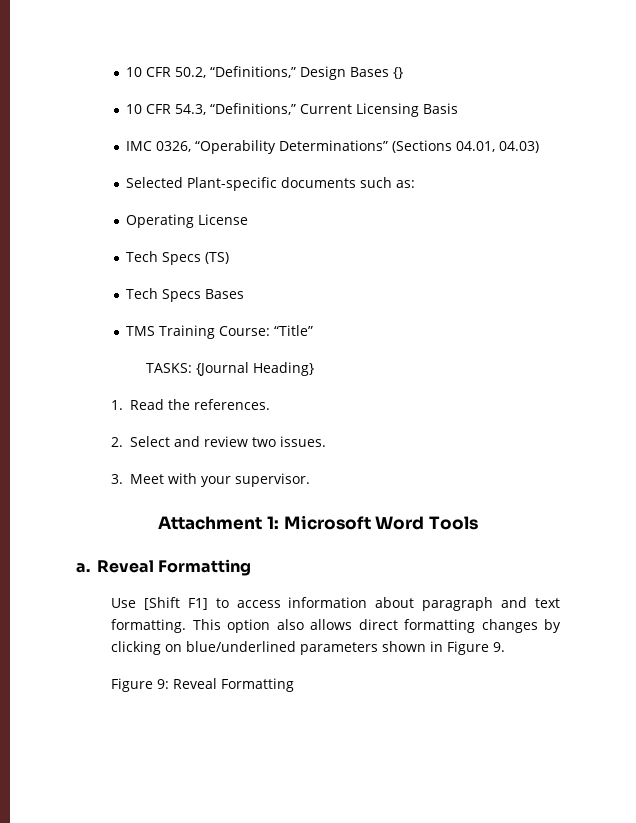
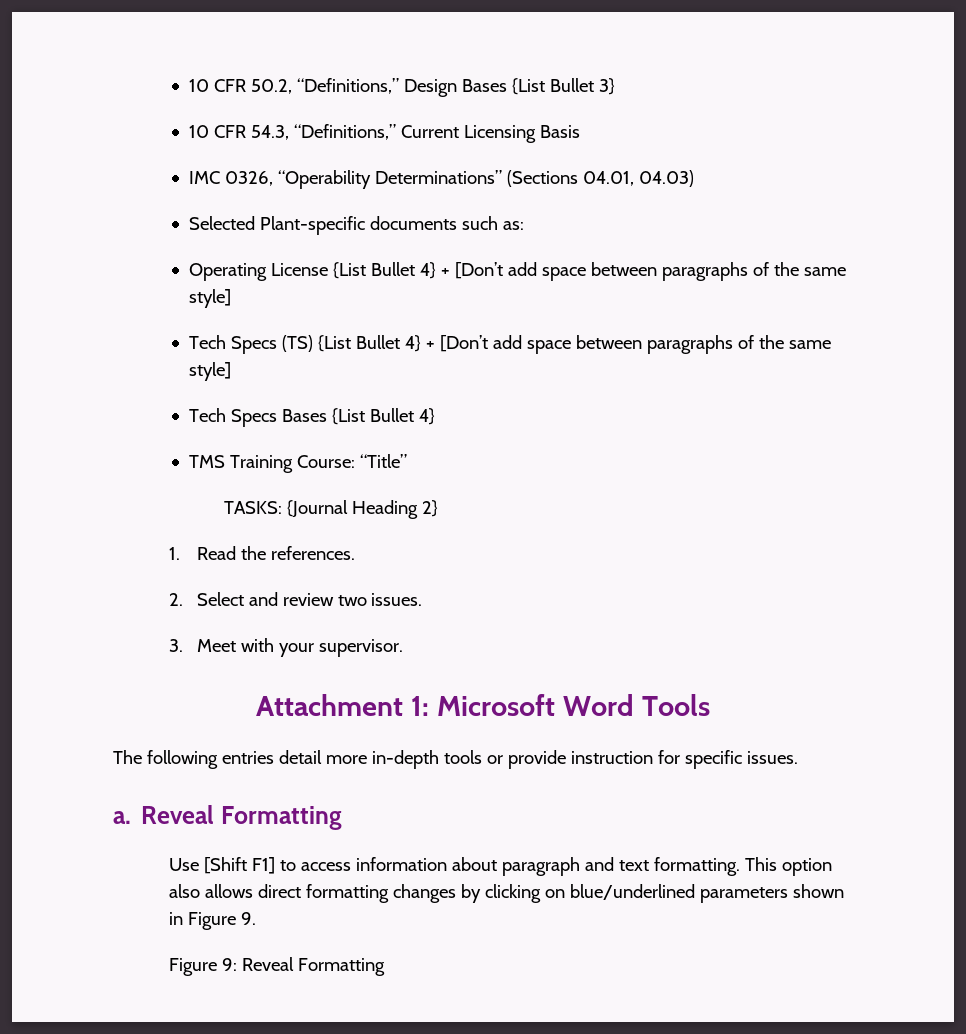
- 10 CFR 50.2, “Definitions,” Design Bases {}
+ 10 CFR 50.2, “Definitions,” Design Bases {List Bullet 3}
- Operating License
- Tech Specs (TS)
+ Operating License {List Bullet 4} + [Don’t add space between paragraphs of the same style]
+ Tech Specs (TS) {List Bullet 4} + [Don’t add space between paragraphs of the same style]
- Tech Specs Bases
+ Tech Specs Bases {List Bullet 4}
- TASKS: {Journal Heading}
+ TASKS: {Journal Heading 2}
+ The following entries detail more in-depth tools or provide instruction for specific issues.

